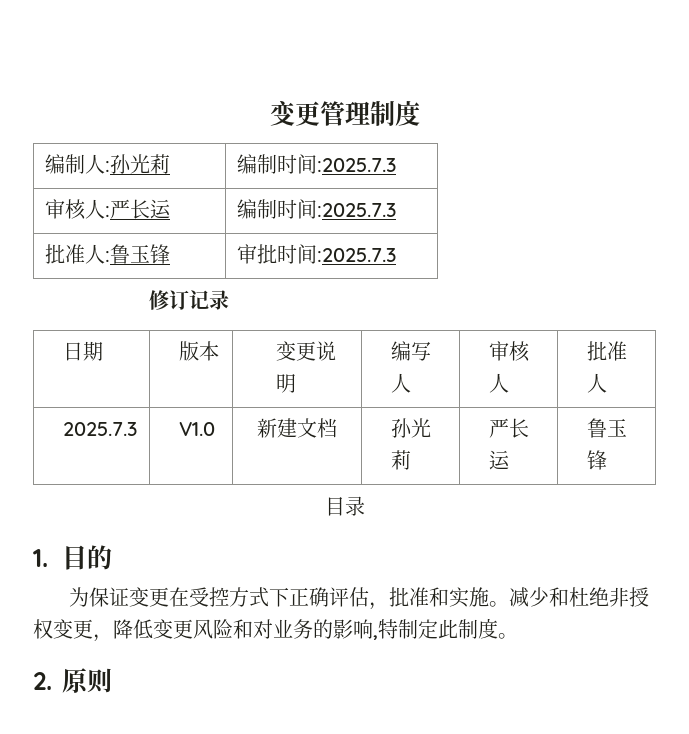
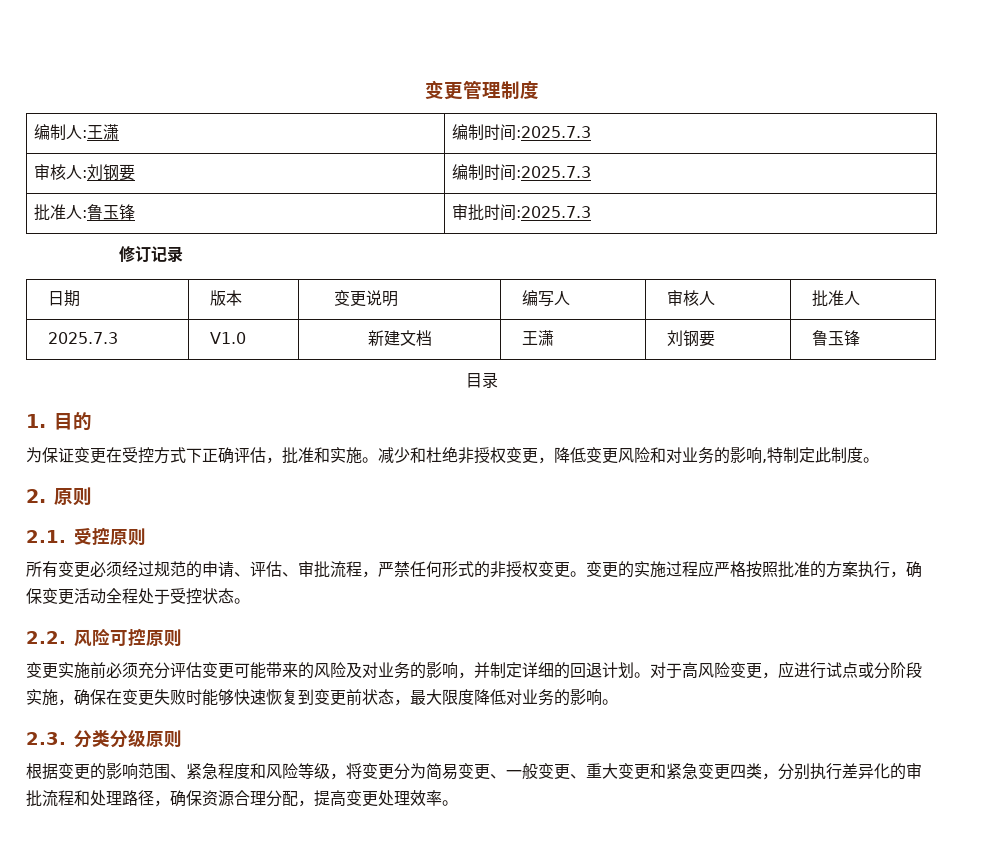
- 编制人:孙光莉 | 编制时间:2025.7.3
+ 编制人:王潇 | 编制时间:2025.7.3
- 审核人:严长运 | 编制时间:2025.7.3
+ 审核人:刘钢要 | 编制时间:2025.7.3
- 2025.7.3 | V1.0 | 新建文档 | 孙光莉 | 严长运 | 鲁玉锋
+ 2025.7.3 | V1.0 | 新建文档 | 王潇 | 刘钢要 | 鲁玉锋
+ 2.1.受控原则
+ 所有变更必须经过规范的申请、评估、审批流程，严禁任何形式的非授权变更。变更的实施过程应严格按照批准的方案执行，确保变更活动全程处于受控状态。
+ 2.2.风险可控原则
+ 变更实施前必须充分评估变更可能带来的风险及对业务的影响，并制定详细的回退计划。对于高风险变更，应进行试点或分阶段实施，确保在变更失败时能够快速恢复到变更前状态，最大限度降低对业务的影响。
+ 2.3.分类分级原则
+ 根据变更的影响范围、紧急程度和风险等级，将变更分为简易变更、一般变更、重大变更和紧急变更四类，分别执行差异化的审批流程和处理路径，确保资源合理分配，提高变更处理效率。

